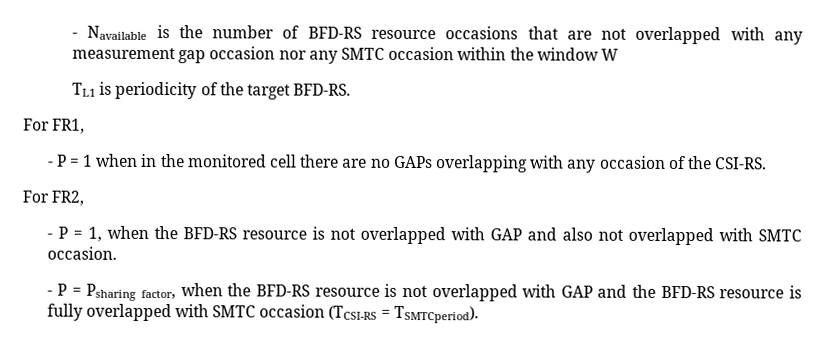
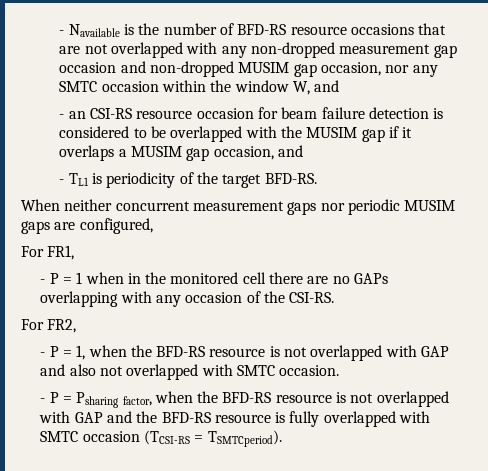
- - Navailable is the number of BFD-RS resource occasions that are not overlapped with any measurement gap occasion nor any SMTC occasion within the window W
- TL1 is periodicity of the target BFD-RS.
+ - Navailable is the number of BFD-RS resource occasions that are not overlapped with any non-dropped measurement gap occasion and non-dropped MUSIM gap occasion, nor any SMTC occasion within the window W, and
+ - an CSI-RS resource occasion for beam failure detection is considered to be overlapped with the MUSIM gap if it overlaps a MUSIM gap occasion, and
+ - TL1 is periodicity of the target BFD-RS.
+ When neither concurrent measurement gaps nor periodic MUSIM gaps are configured,

